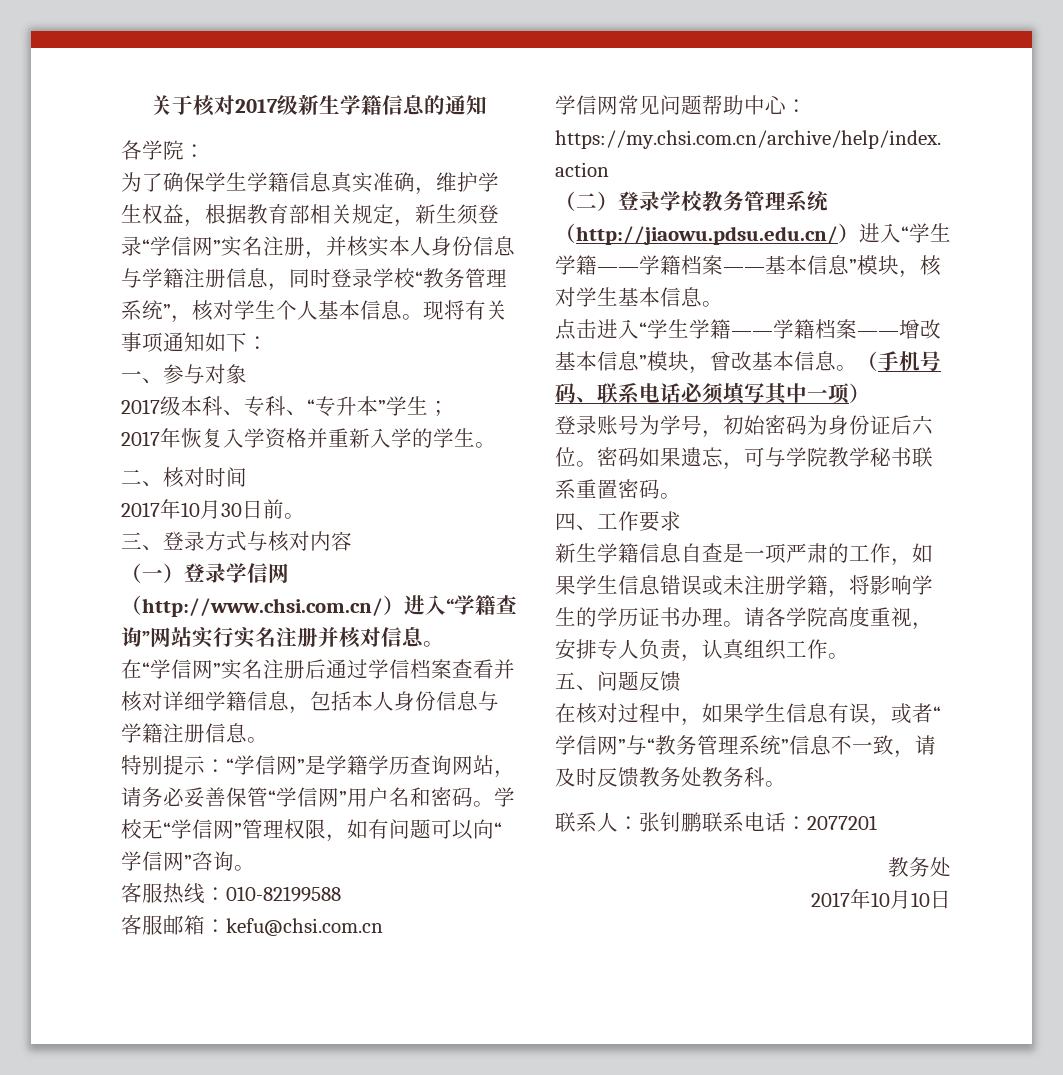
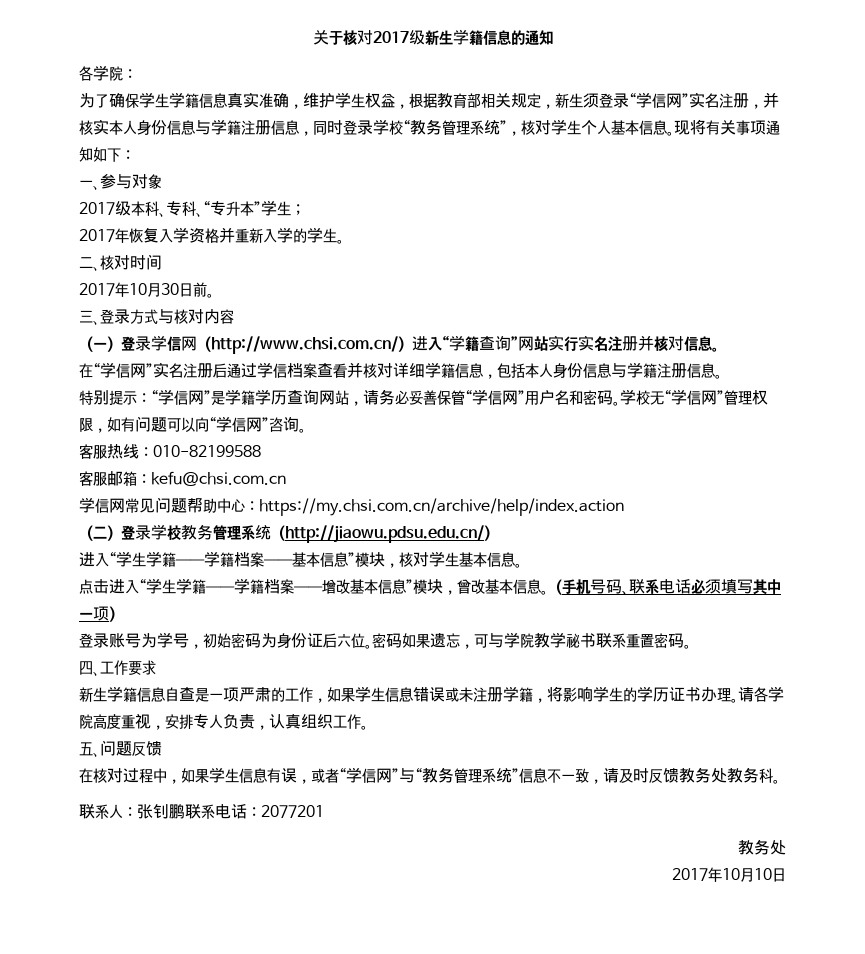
- （二）登录学校教务管理系统（http://jiaowu.pdsu.edu.cn/）进入“学生学籍——学籍档案——基本信息”模块，核对学生基本信息。
+ （二）登录学校教务管理系统（http://jiaowu.pdsu.edu.cn/）
+ 进入“学生学籍——学籍档案——基本信息”模块，核对学生基本信息。

